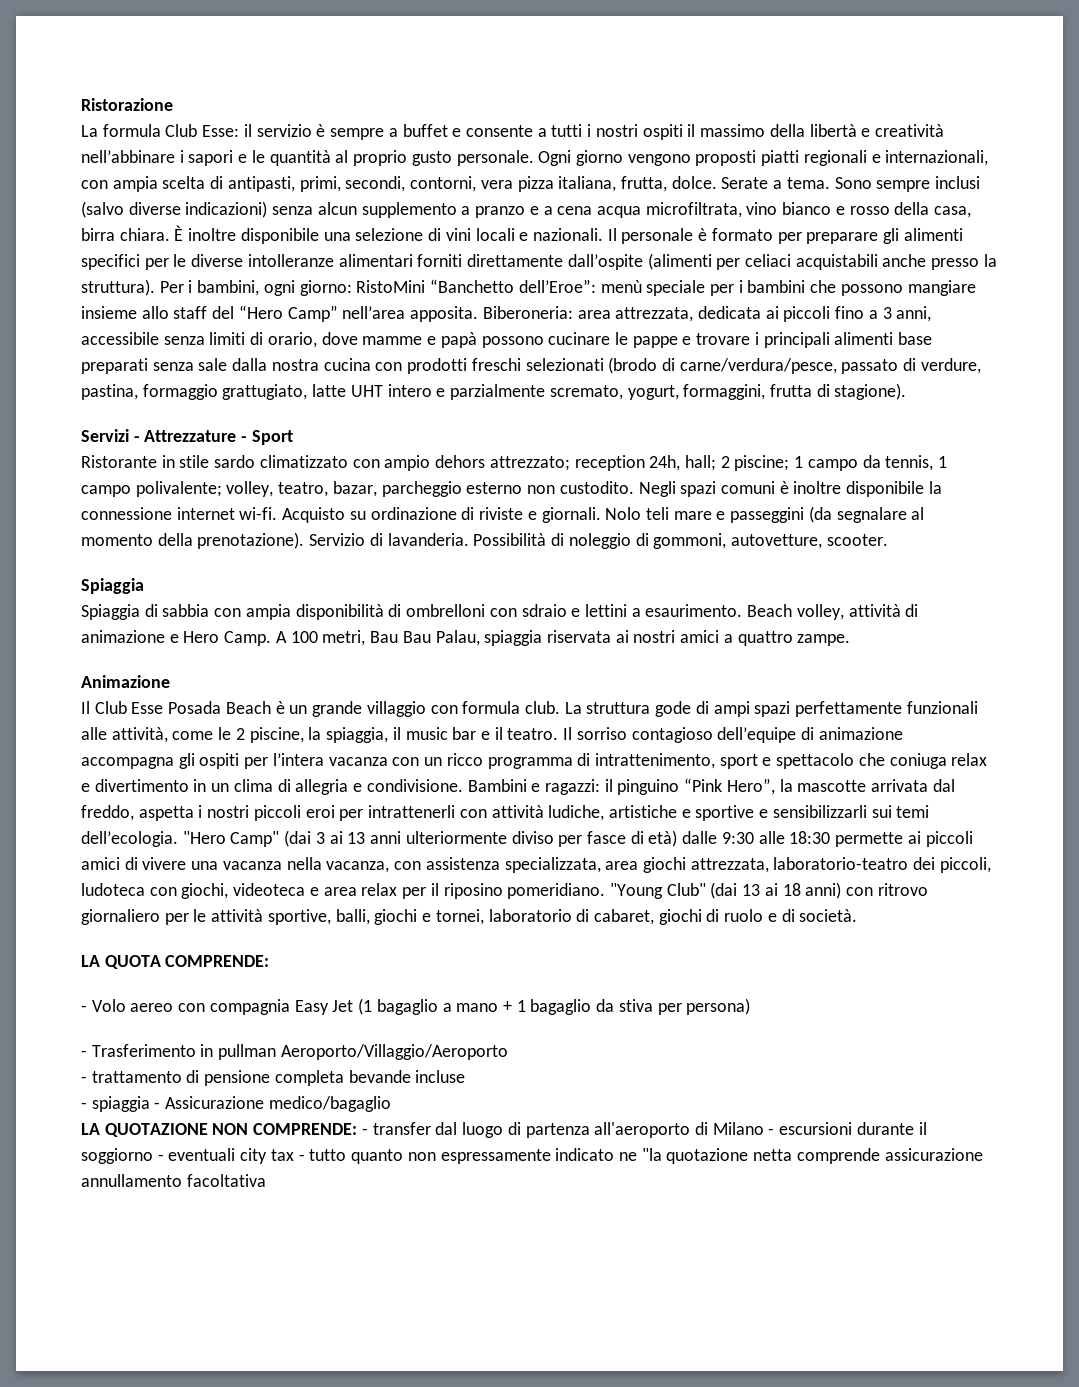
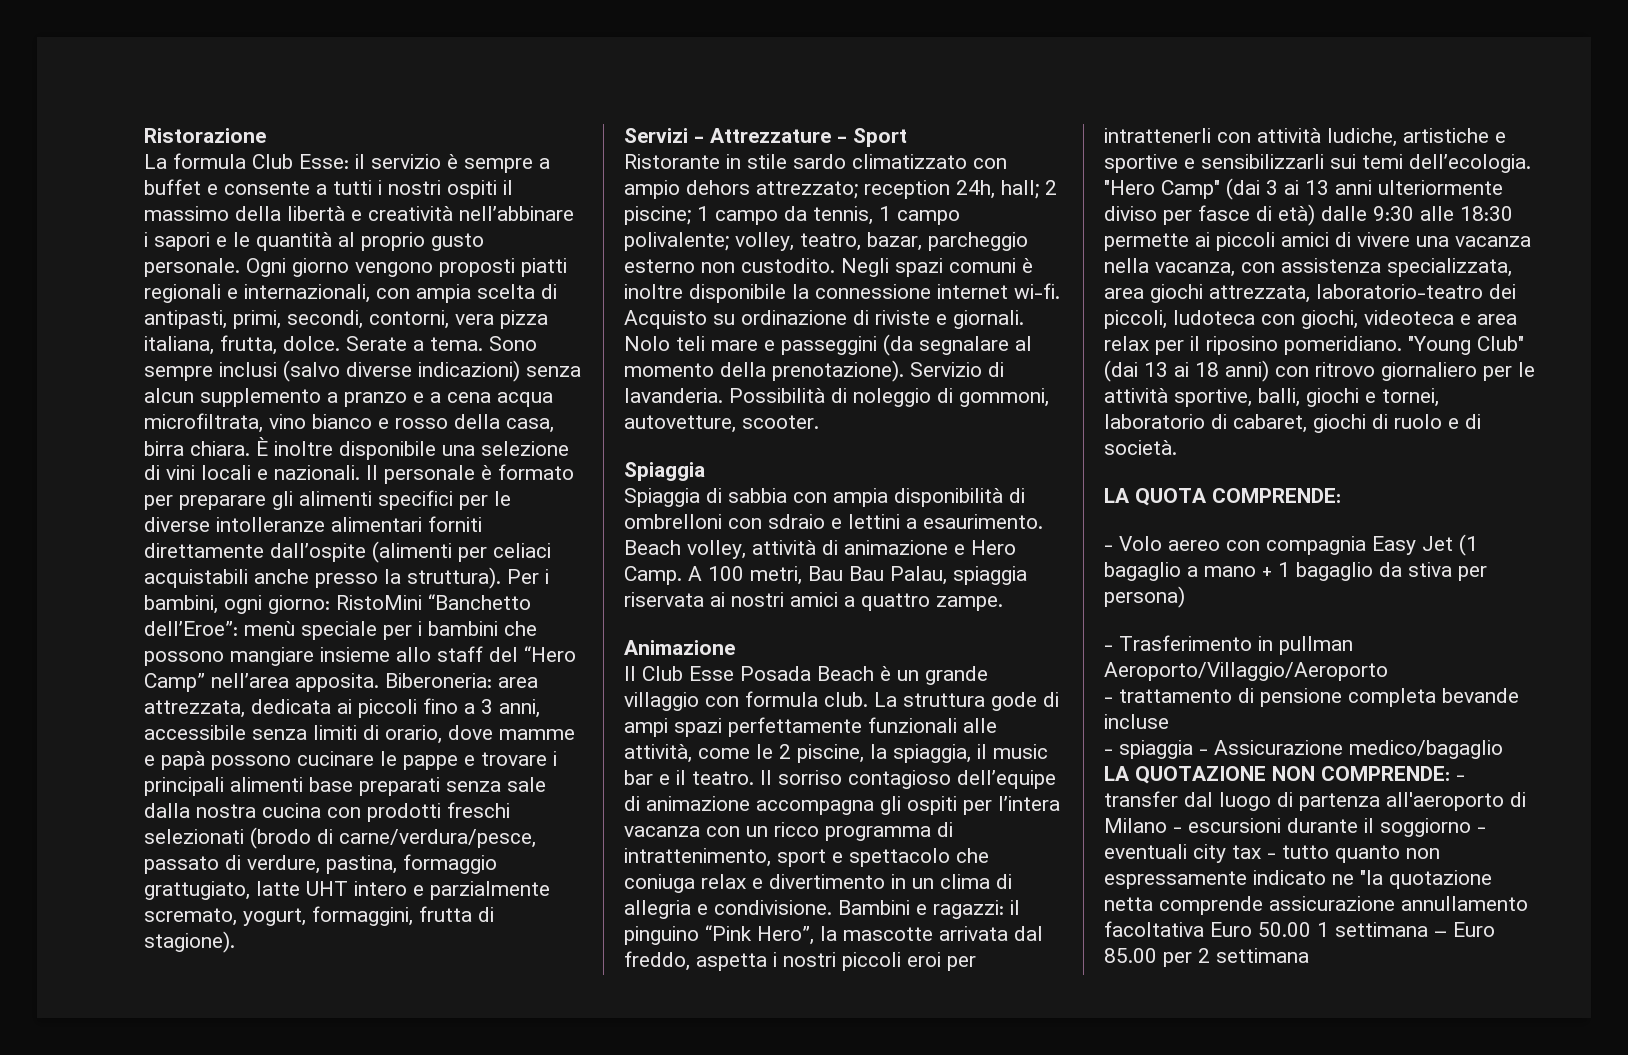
- LA QUOTAZIONE NON COMPRENDE: - transfer dal luogo di partenza all'aeroporto di Milano - escursioni durante il soggiorno - eventuali city tax - tutto quanto non espressamente indicato ne "la quotazione netta comprende assicurazione annullamento facoltativa
+ LA QUOTAZIONE NON COMPRENDE: - transfer dal luogo di partenza all'aeroporto di Milano - escursioni durante il soggiorno - eventuali city tax - tutto quanto non espressamente indicato ne "la quotazione netta comprende assicurazione annullamento facoltativa Euro 50.00 1 settimana – Euro 85.00 per 2 settimana

